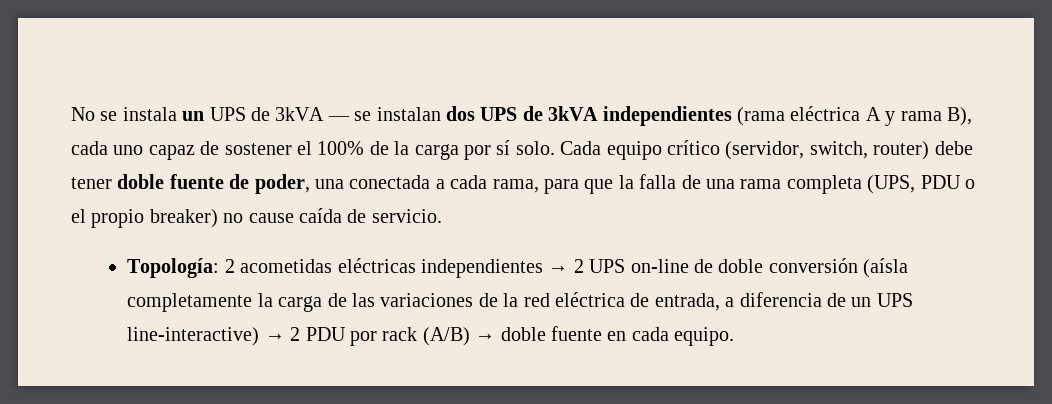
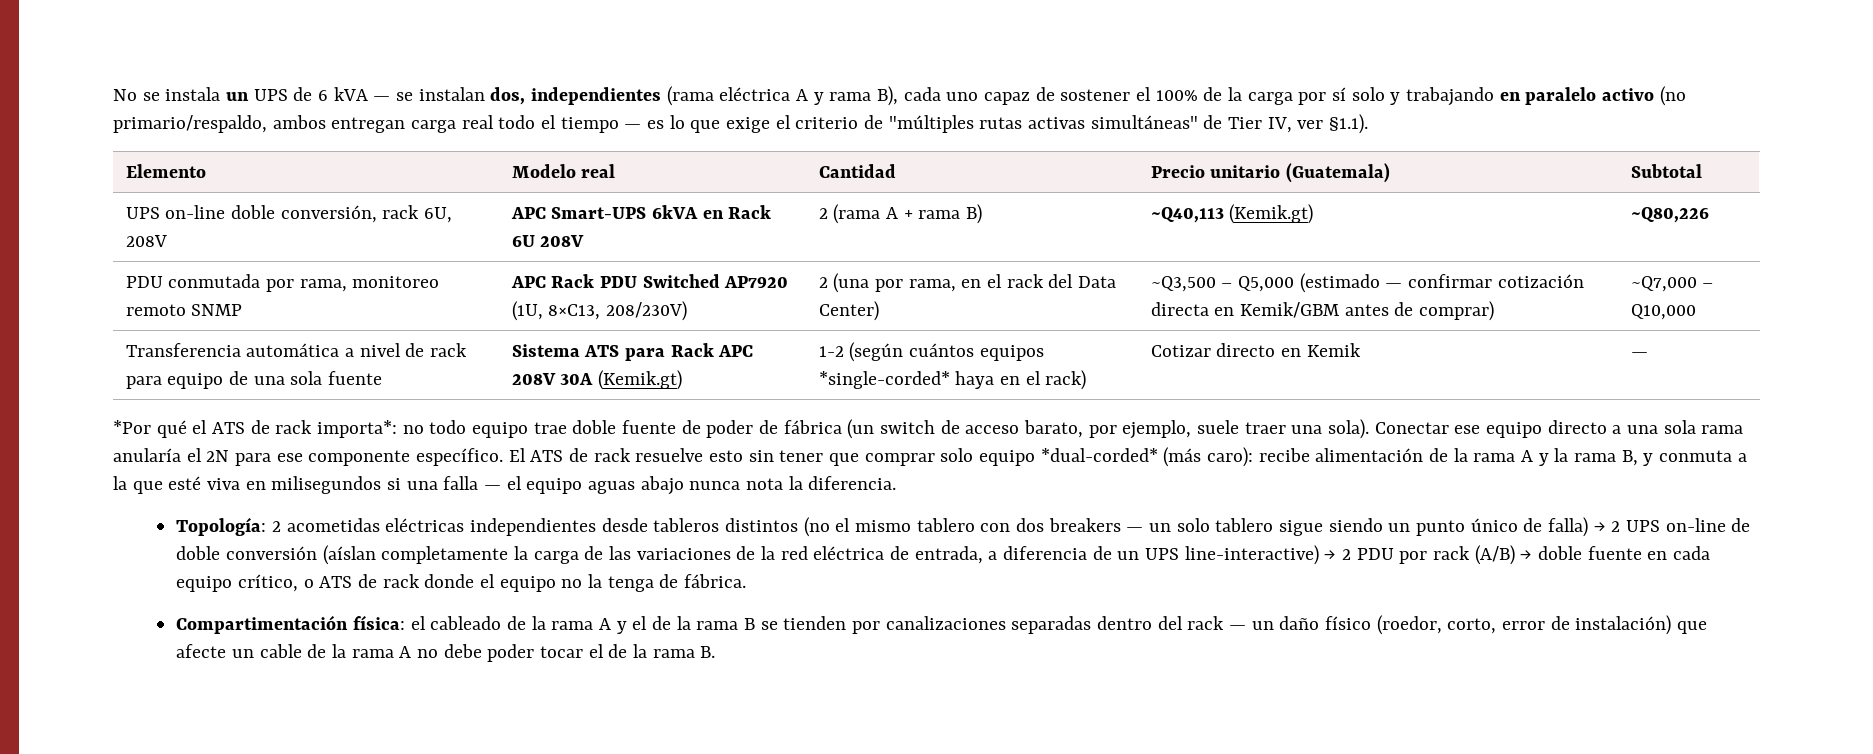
- No se instala un UPS de 3kVA — se instalan dos UPS de 3kVA independientes (rama eléctrica A y rama B), cada uno capaz de sostener el 100% de la carga por sí solo. Cada equipo crítico (servidor, switch, router) debe tener doble fuente de poder, una conectada a cada rama, para que la falla de una rama completa (UPS, PDU o el propio breaker) no cause caída de servicio.
+ No se instala un UPS de 6 kVA — se instalan dos, independientes (rama eléctrica A y rama B), cada uno capaz de sostener el 100% de la carga por sí solo y trabajando en paralelo activo (no primario/respaldo, ambos entregan carga real todo el tiempo — es lo que exige el criterio de "múltiples rutas activas simultáneas" de Tier IV, ver §1.1).
+ Elemento | Modelo real | Cantidad | Precio unitario (Guatemala) | Subtotal
+ UPS on-line doble conversión, rack 6U, 208V | APC Smart-UPS 6kVA en Rack 6U 208V | 2 (rama A + rama B) | ~Q40,113 (Kemik.gt) | ~Q80,226
+ PDU conmutada por rama, monitoreo remoto SNMP | APC Rack PDU Switched AP7920 (1U, 8×C13, 208/230V) | 2 (una por rama, en el rack del Data Center) | ~Q3,500 – Q5,000 (estimado — confirmar cotización directa en Kemik/GBM antes de comprar) | ~Q7,000 – Q10,000
+ Transferencia automática a nivel de rack para equipo de una sola fuente | Sistema ATS para Rack APC 208V 30A (Kemik.gt) | 1-2 (según cuántos equipos *single-corded* haya en el rack) | Cotizar directo en Kemik | —
+ *Por qué el ATS de rack importa*: no todo equipo trae doble fuente de poder de fábrica (un switch de acceso barato, por ejemplo, suele traer una sola). Conectar ese equipo directo a una sola rama anularía el 2N para ese componente específico. El ATS de rack resuelve esto sin tener que comprar solo equipo *dual-corded* (más caro): recibe alimentación de la rama A y la rama B, y conmuta a la que esté viva en milisegundos si una falla — el equipo aguas abajo nunca nota la diferencia.
- Topología: 2 acometidas eléctricas independientes → 2 UPS on-line de doble conversión (aísla completamente la carga de las variaciones de la red eléctrica de entrada, a diferencia de un UPS line-interactive) → 2 PDU por rack (A/B) → doble fuente en cada equipo.
+ Topología: 2 acometidas eléctricas independientes desde tableros distintos (no el mismo tablero con dos breakers — un solo tablero sigue siendo un punto único de falla) → 2 UPS on-line de doble conversión (aíslan completamente la carga de las variaciones de la red eléctrica de entrada, a diferencia de un UPS line-interactive) → 2 PDU por rack (A/B) → doble fuente en cada equipo crítico, o ATS de rack donde el equipo no la tenga de fábrica.
+ Compartimentación física: el cableado de la rama A y el de la rama B se tienden por canalizaciones separadas dentro del rack — un daño físico (roedor, corto, error de instalación) que afecte un cable de la rama A no debe poder tocar el de la rama B.

